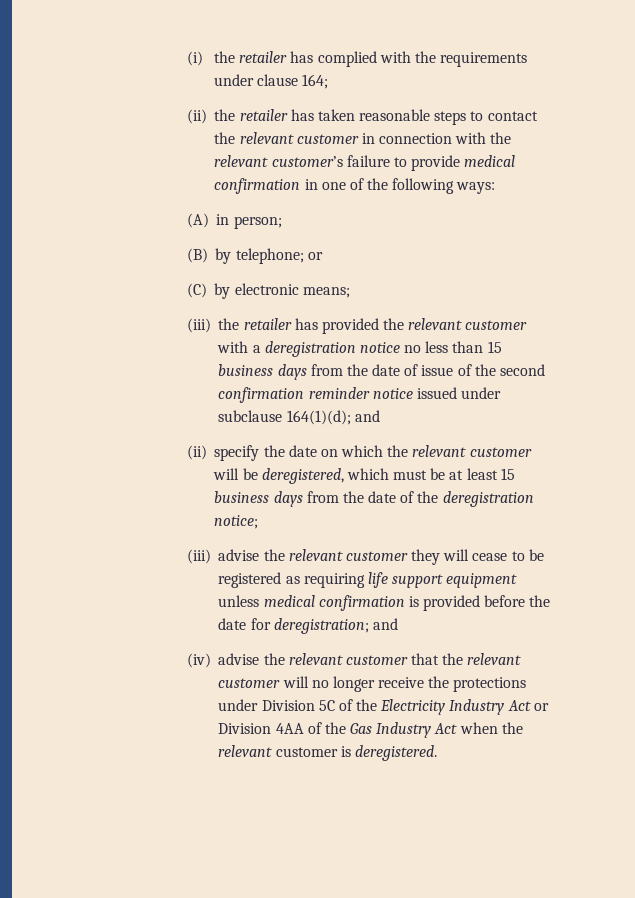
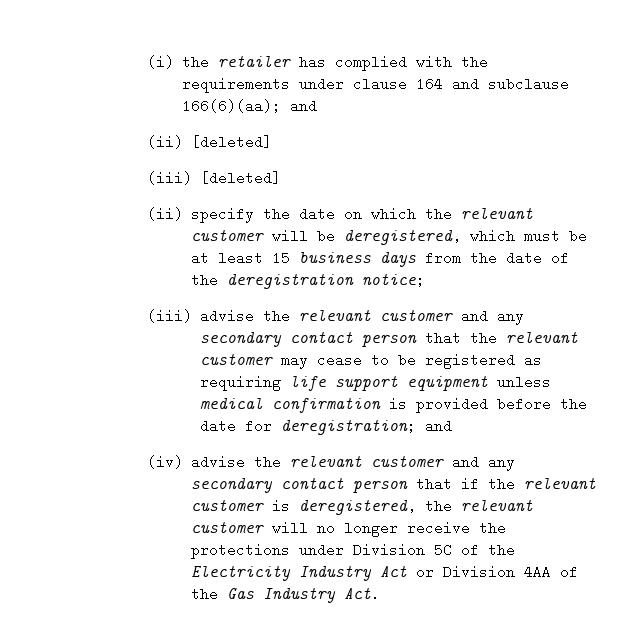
- (i) the retailer has complied with the requirements under clause 164;
- (ii) the retailer has taken reasonable steps to contact the relevant customer in connection with the relevant customer’s failure to provide medical confirmation in one of the following ways:
- (A) in person;
- (B) by telephone; or
- (C) by electronic means;
- (iii) the retailer has provided the relevant customer with a deregistration notice no less than 15 business days from the date of issue of the second confirmation reminder notice issued under subclause 164(1)(d); and
+ (i) the retailer has complied with the requirements under clause 164 and subclause 166(6)(aa); and
+ (ii) [deleted]
+ (iii) [deleted]
- (iii) advise the relevant customer they will cease to be registered as requiring life support equipment unless medical confirmation is provided before the date for deregistration; and
+ (iii) advise the relevant customer and any secondary contact person that the relevant customer may cease to be registered as requiring life support equipment unless medical confirmation is provided before the date for deregistration; and
- (iv) advise the relevant customer that the relevant customer will no longer receive the protections under Division 5C of the Electricity Industry Act or Division 4AA of the Gas Industry Act when the relevant customer is deregistered.
+ (iv) advise the relevant customer and any secondary contact person that if the relevant customer is deregistered, the relevant customer will no longer receive the protections under Division 5C of the Electricity Industry Act or Division 4AA of the Gas Industry Act.

